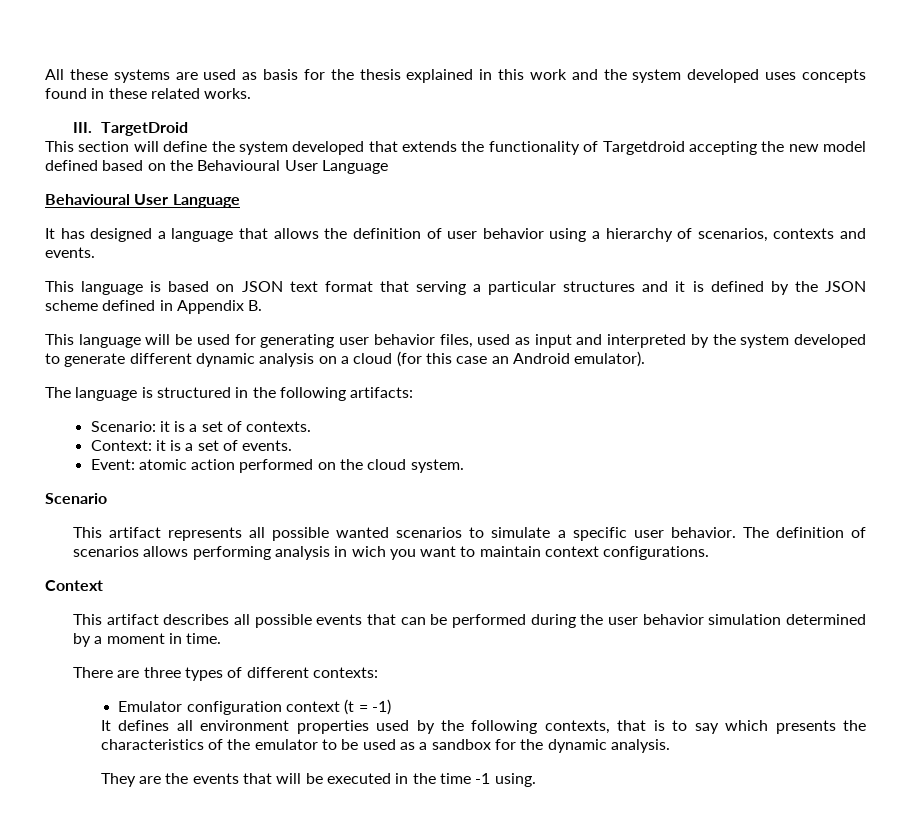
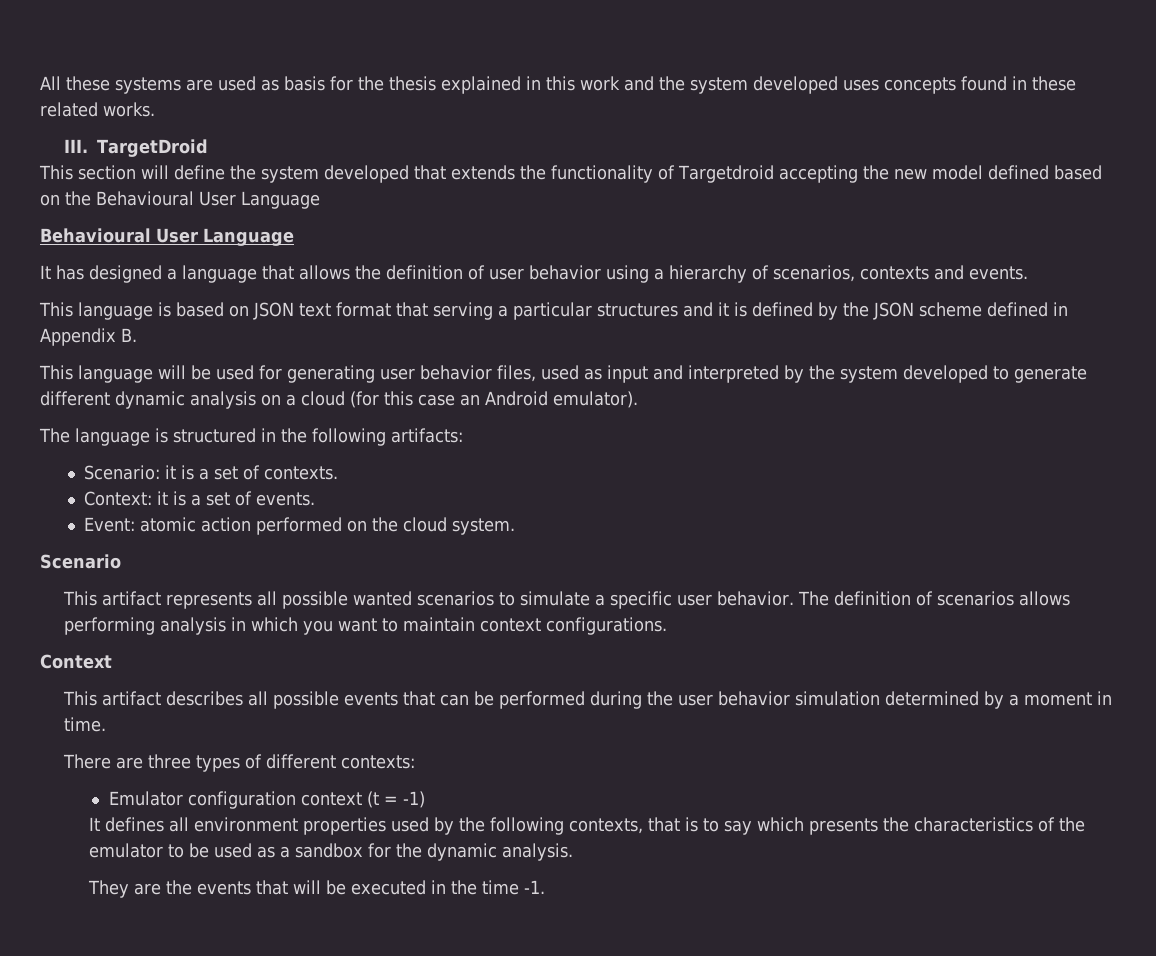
- The definition of scenarios allows performing analysis in wich you want to maintain context configurations.
+ The definition of scenarios allows performing analysis in which you want to maintain context configurations.
- They are the events that will be executed in the time -1 using.
+ They are the events that will be executed in the time -1.

